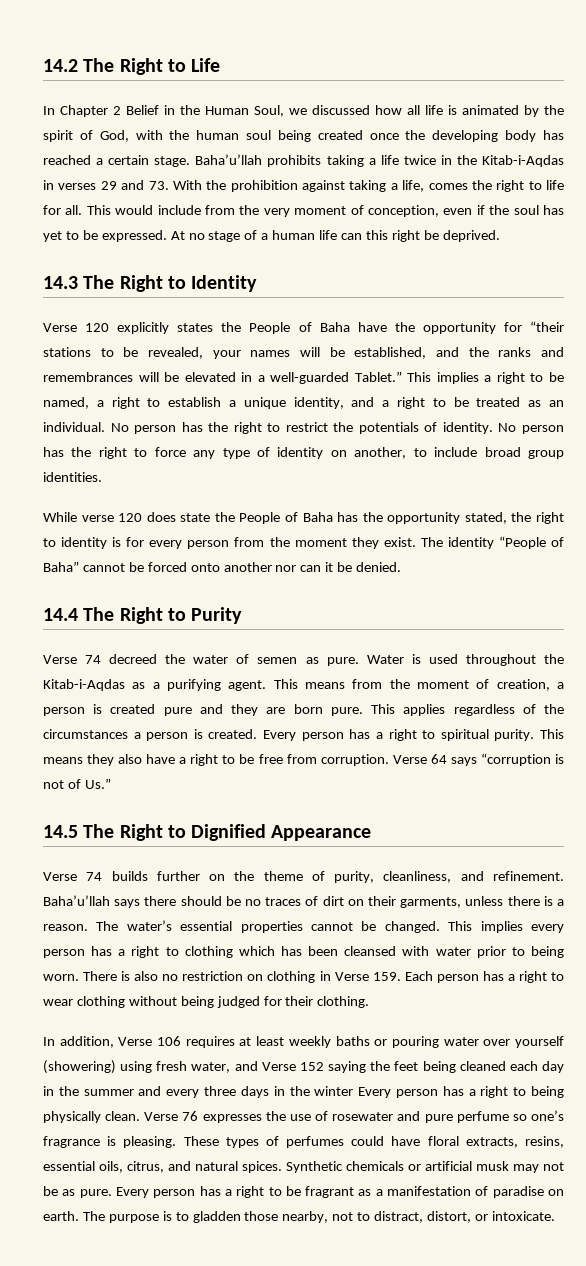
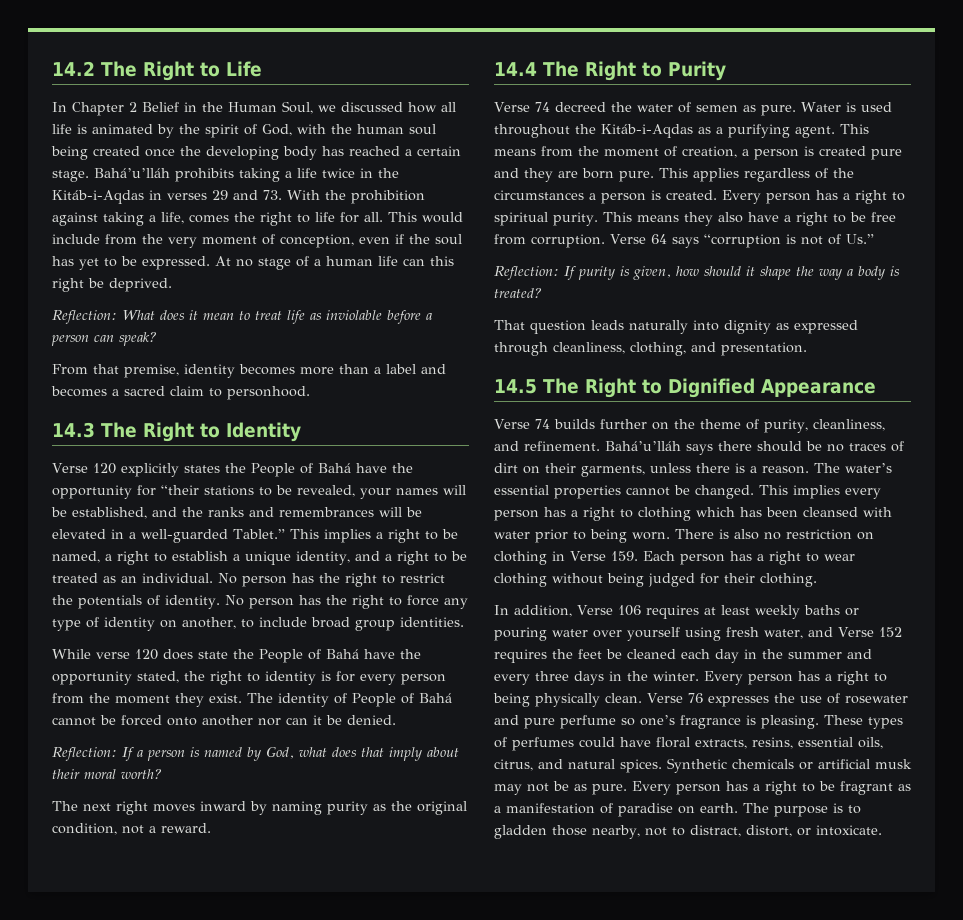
- Baha’u’llah prohibits taking a life twice in the Kitab-i-Aqdas in verses 29 and 73. With the prohibition against taking a life, comes the right to life for all.
+ Bahá’u’lláh prohibits taking a life twice in the Kitáb-i-Aqdas in verses 29 and 73. With the prohibition against taking a life, comes the right to life for all.
+ Reflection: What does it mean to treat life as inviolable before a person can speak?
+ From that premise, identity becomes more than a label and becomes a sacred claim to personhood.
- Verse 120 explicitly states the People of Baha have the opportunity for “their stations to be revealed, your names will be established, and the ranks and remembrances will be elevated in a well-guarded Tablet.”
+ Verse 120 explicitly states the People of Bahá have the opportunity for “their stations to be revealed, your names will be established, and the ranks and remembrances will be elevated in a well-guarded Tablet.”
- While verse 120 does state the People of Baha has the opportunity stated, the right to identity is for every person from the moment they exist.
+ While verse 120 does state the People of Bahá have the opportunity stated, the right to identity is for every person from the moment they exist.
- The identity “People of Baha” cannot be forced onto another nor can it be denied.
+ The identity of People of Bahá cannot be forced onto another nor can it be denied.
+ Reflection: If a person is named by God, what does that imply about their moral worth?
+ The next right moves inward by naming purity as the original condition, not a reward.
- Water is used throughout the Kitab-i-Aqdas as a purifying agent.
+ Water is used throughout the Kitáb-i-Aqdas as a purifying agent.
+ Reflection: If purity is given, how should it shape the way a body is treated?
+ That question leads naturally into dignity as expressed through cleanliness, clothing, and presentation.
- Baha’u’llah says there should be no traces of dirt on their garments, unless there is a reason.
+ Bahá’u’lláh says there should be no traces of dirt on their garments, unless there is a reason.
- In addition, Verse 106 requires at least weekly baths or pouring water over yourself (showering) using fresh water, and Verse 152 saying the feet being cleaned each day in the summer and every three days in the winter Every person has a right to being physically clean.
+ In addition, Verse 106 requires at least weekly baths or pouring water over yourself using fresh water, and Verse 152 requires the feet be cleaned each day in the summer and every three days in the winter. Every person has a right to being physically clean.

